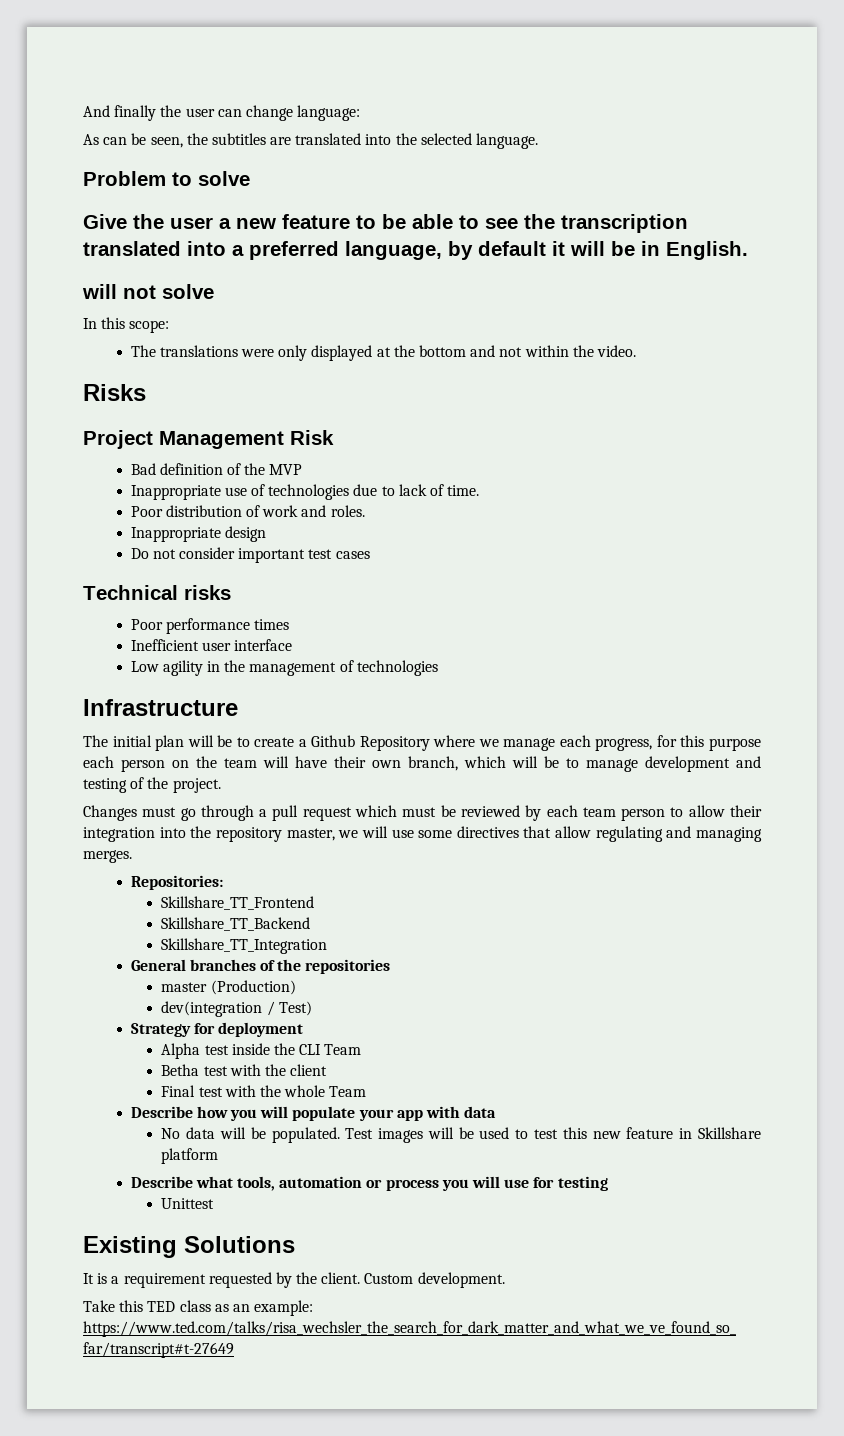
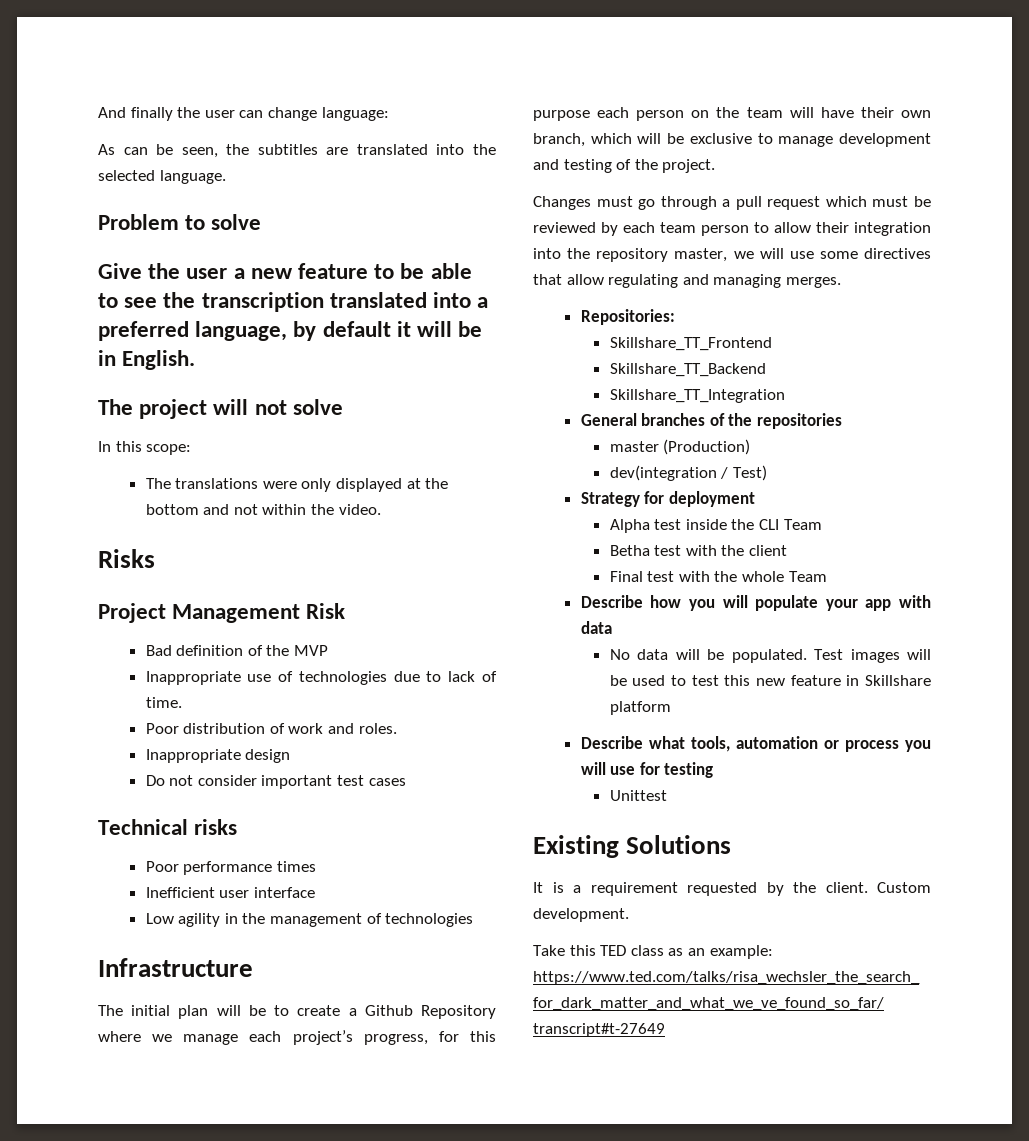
- will not solve
+ The project will not solve
- The initial plan will be to create a Github Repository where we manage each progress, for this purpose each person on the team will have their own branch, which will be to manage development and testing of the project.
+ The initial plan will be to create a Github Repository where we manage each project’s progress, for this purpose each person on the team will have their own branch, which will be exclusive to manage development and testing of the project.

